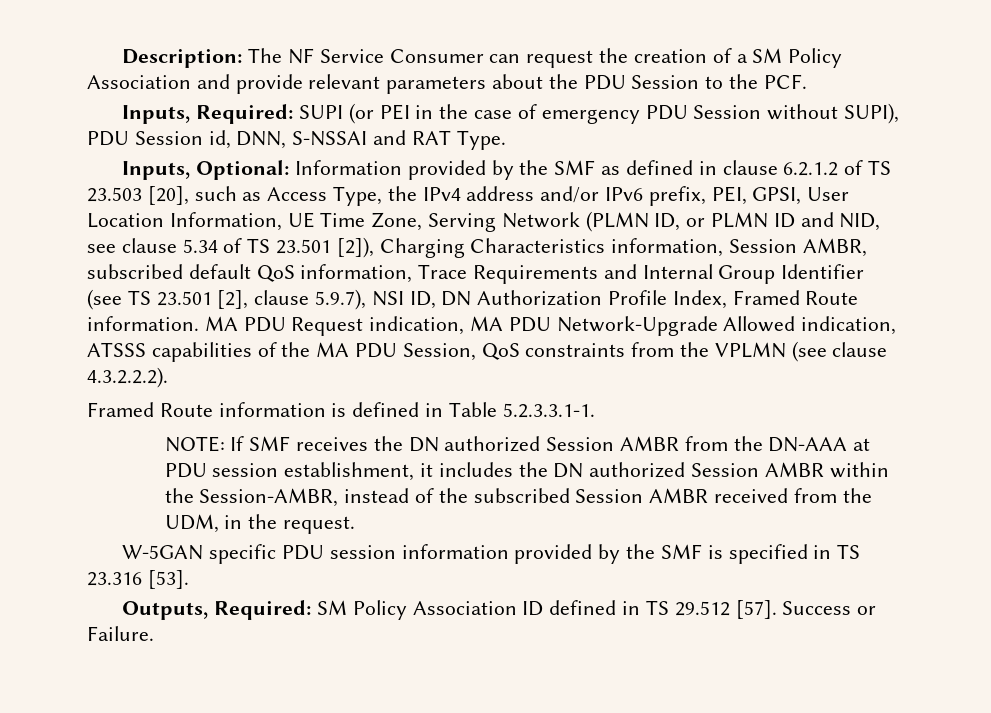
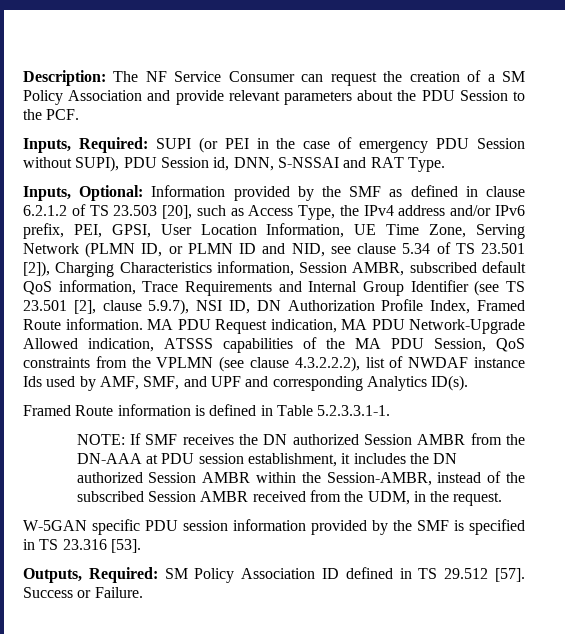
- MA PDU Request indication, MA PDU Network-Upgrade Allowed indication, ATSSS capabilities of the MA PDU Session, QoS constraints from the VPLMN (see clause 4.3.2.2.2).
+ MA PDU Request indication, MA PDU Network-Upgrade Allowed indication, ATSSS capabilities of the MA PDU Session, QoS constraints from the VPLMN (see clause 4.3.2.2.2), list of NWDAF instance Ids used by AMF, SMF, and UPF and corresponding Analytics ID(s).

